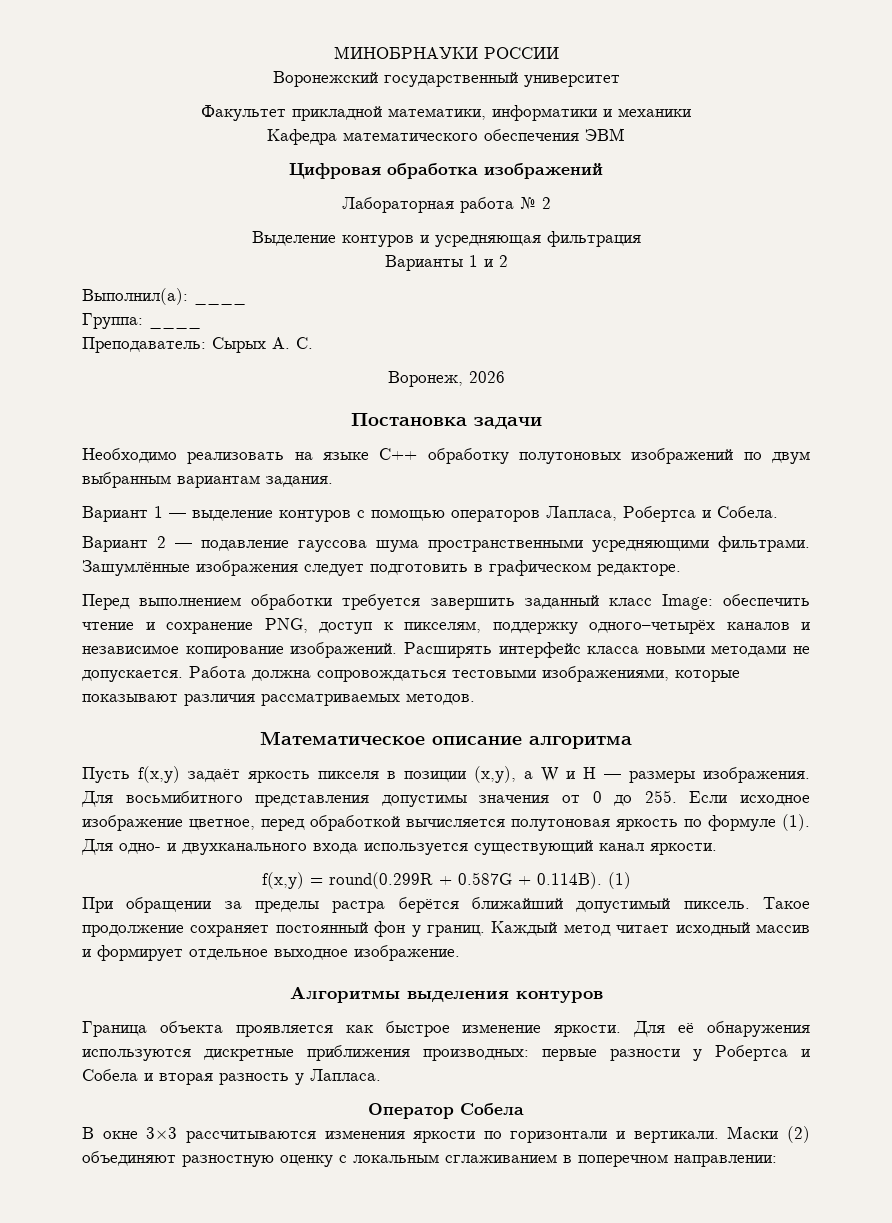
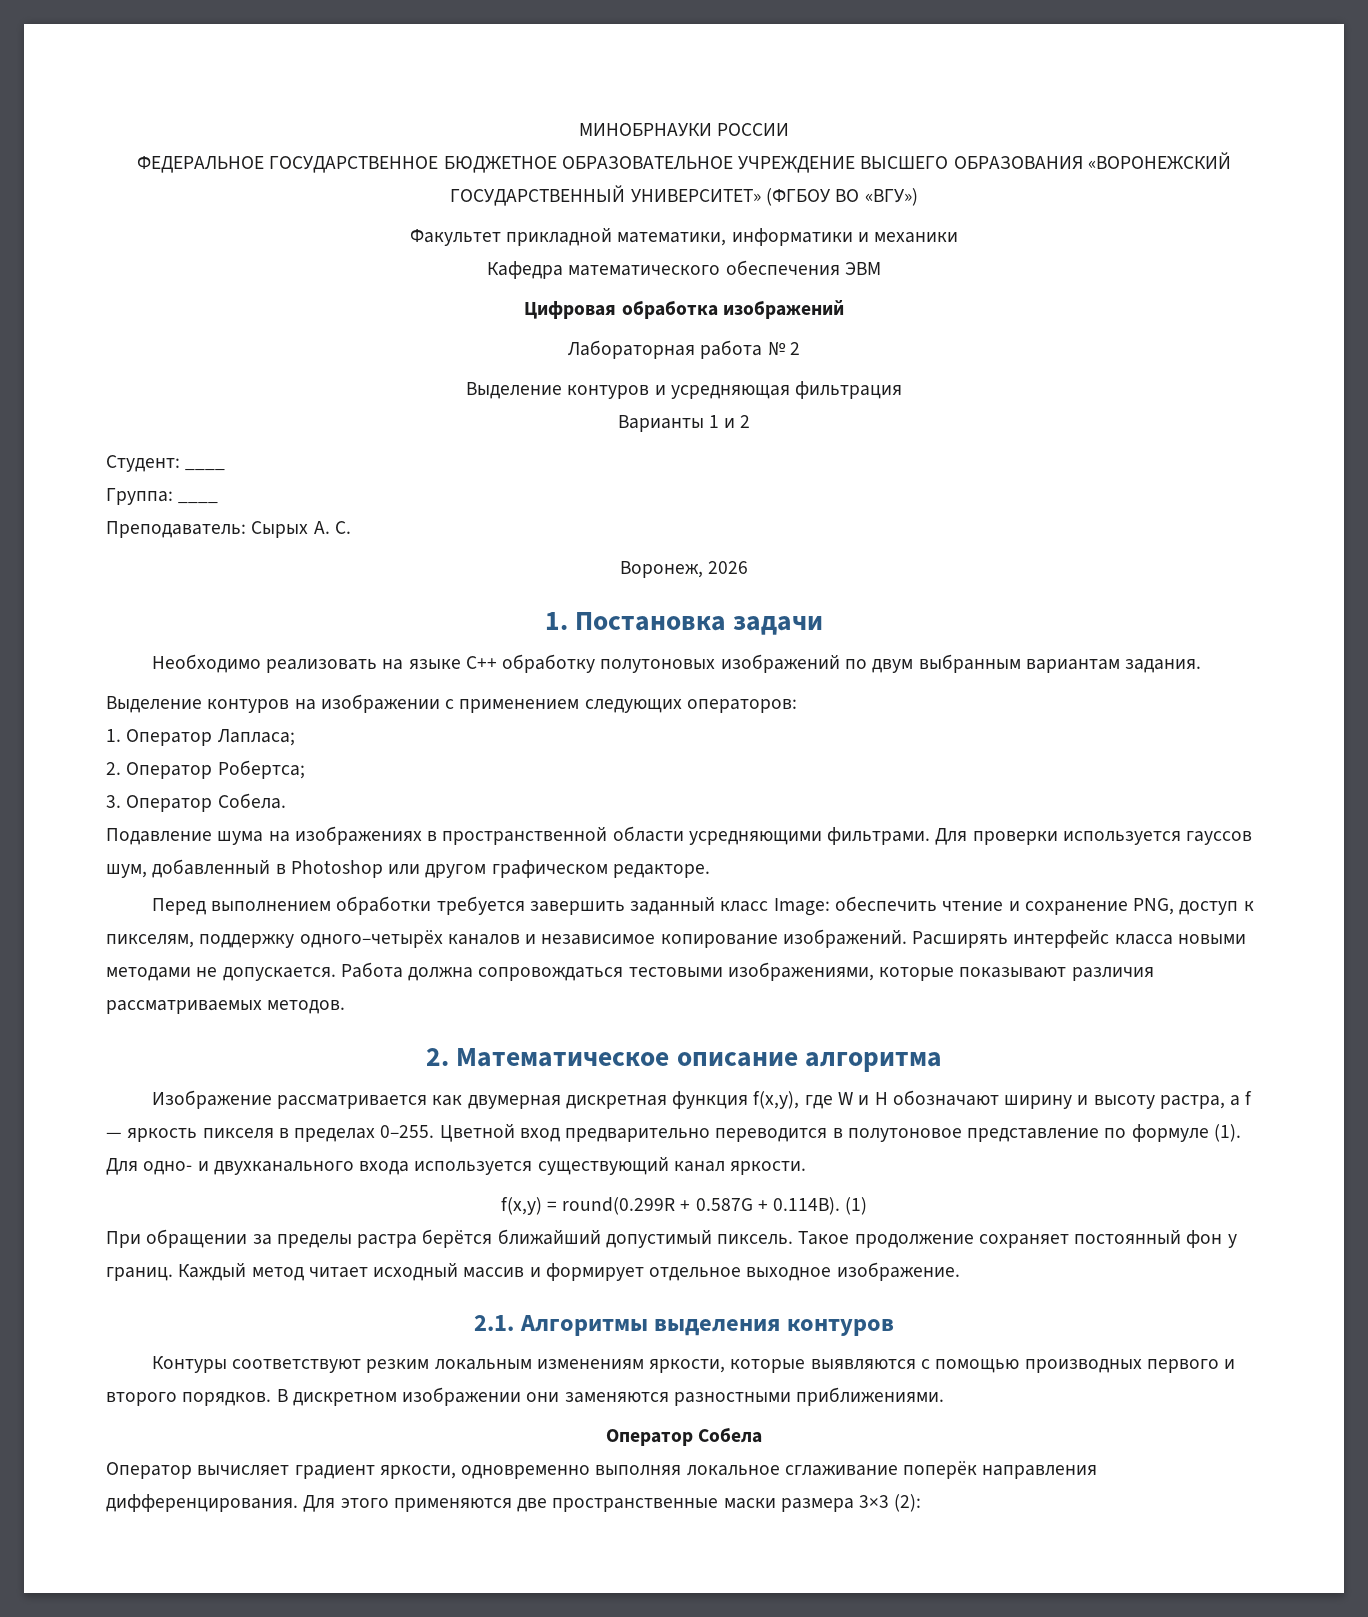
- Воронежский государственный университет
+ ФЕДЕРАЛЬНОЕ ГОСУДАРСТВЕННОЕ БЮДЖЕТНОЕ ОБРАЗОВАТЕЛЬНОЕ УЧРЕЖДЕНИЕ ВЫСШЕГО ОБРАЗОВАНИЯ «ВОРОНЕЖСКИЙ ГОСУДАРСТВЕННЫЙ УНИВЕРСИТЕТ» (ФГБОУ ВО «ВГУ»)
- Выполнил(а): ____
+ Студент: ____
- Постановка задачи
+ 1. Постановка задачи
- Вариант 1 — выделение контуров с помощью операторов Лапласа, Робертса и Собела.
- Вариант 2 — подавление гауссова шума пространственными усредняющими фильтрами. Зашумлённые изображения следует подготовить в графическом редакторе.
+ Выделение контуров на изображении с применением следующих операторов:
+ 1. Оператор Лапласа;
+ 2. Оператор Робертса;
+ 3. Оператор Собела.
+ Подавление шума на изображениях в пространственной области усредняющими фильтрами. Для проверки используется гауссов шум, добавленный в Photoshop или другом графическом редакторе.
- Математическое описание алгоритма
+ 2. Математическое описание алгоритма
- Пусть f(x,y) задаёт яркость пикселя в позиции (x,y), а W и H — размеры изображения. Для восьмибитного представления допустимы значения от 0 до 255. Если исходное изображение цветное, перед обработкой вычисляется полутоновая яркость по формуле (1).
+ Изображение рассматривается как двумерная дискретная функция f(x,y), где W и H обозначают ширину и высоту растра, а f — яркость пикселя в пределах 0–255. Цветной вход предварительно переводится в полутоновое представление по формуле (1).
- Алгоритмы выделения контуров
+ 2.1. Алгоритмы выделения контуров
- Граница объекта проявляется как быстрое изменение яркости. Для её обнаружения используются дискретные приближения производных: первые разности у Робертса и Собела и вторая разность у Лапласа.
+ Контуры соответствуют резким локальным изменениям яркости, которые выявляются с помощью производных первого и второго порядков. В дискретном изображении они заменяются разностными приближениями.
  Оператор Собела
- В окне 3×3 рассчитываются изменения яркости по горизонтали и вертикали. Маски (2) объединяют разностную оценку с локальным сглаживанием в поперечном направлении:
+ Оператор вычисляет градиент яркости, одновременно выполняя локальное сглаживание поперёк направления дифференцирования. Для этого применяются две пространственные маски размера 3×3 (2):

